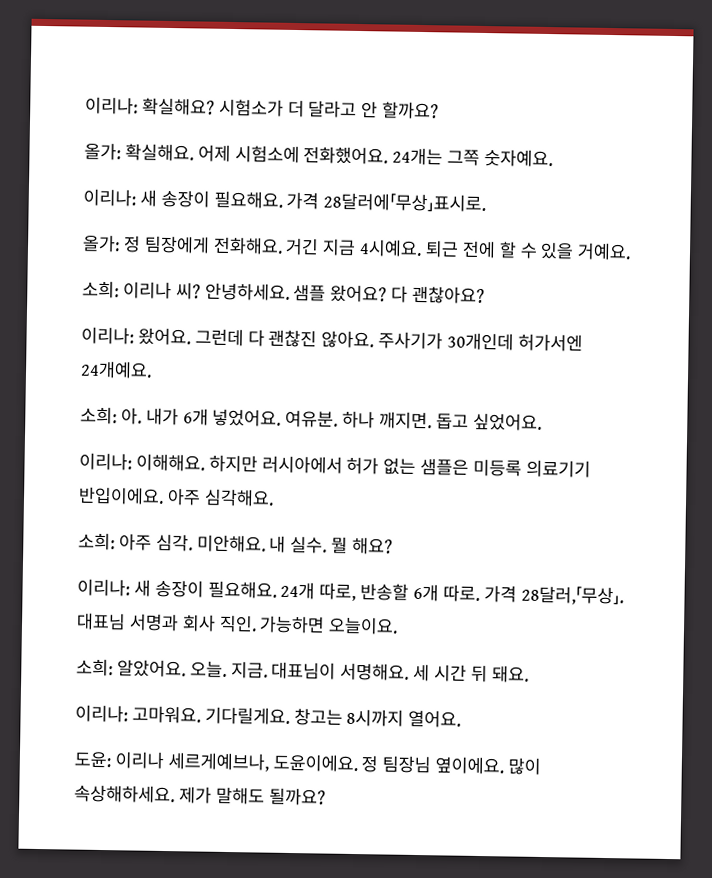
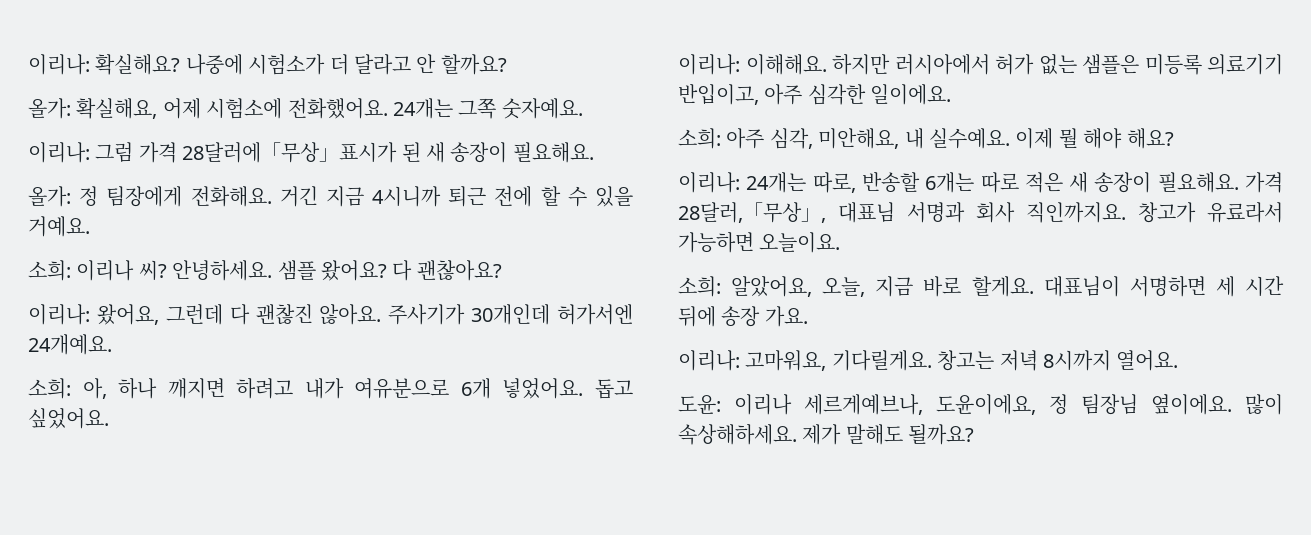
- 시험소가 더 달라고 안 할까요?
+ 나중에 시험소가 더 달라고 안 할까요?
- 올가: 확실해요. 어제 시험소에 전화했어요.
+ 올가: 확실해요, 어제 시험소에 전화했어요.
- 이리나: 새 송장이 필요해요. 가격 28달러에「무상」표시로.
+ 이리나: 그럼 가격 28달러에「무상」표시가 된 새 송장이 필요해요.
- 거긴 지금 4시예요. 퇴근 전에 할 수 있을 거예요.
+ 거긴 지금 4시니까 퇴근 전에 할 수 있을 거예요.
- 이리나: 왔어요. 그런데 다 괜찮진 않아요.
+ 이리나: 왔어요, 그런데 다 괜찮진 않아요.
- 소희: 아. 내가 6개 넣었어요. 여유분. 하나 깨지면.
+ 소희: 아, 하나 깨지면 하려고 내가 여유분으로 6개 넣었어요.
- 하지만 러시아에서 허가 없는 샘플은 미등록 의료기기 반입이에요. 아주 심각해요.
- 소희: 아주 심각. 미안해요. 내 실수. 뭘 해요?
- 이리나: 새 송장이 필요해요. 24개 따로, 반송할 6개 따로.
+ 하지만 러시아에서 허가 없는 샘플은 미등록 의료기기 반입이고, 아주 심각한 일이에요.
+ 소희: 아주 심각, 미안해요, 내 실수예요. 이제 뭘 해야 해요?
+ 이리나: 24개는 따로, 반송할 6개는 따로 적은 새 송장이 필요해요.
- 가격 28달러,「무상」. 대표님 서명과 회사 직인. 가능하면 오늘이요.
+ 가격 28달러,「무상」, 대표님 서명과 회사 직인까지요. 창고가 유료라서 가능하면 오늘이요.
- 소희: 알았어요. 오늘. 지금. 대표님이 서명해요. 세 시간 뒤 돼요.
- 이리나: 고마워요. 기다릴게요.
+ 소희: 알았어요, 오늘, 지금 바로 할게요. 대표님이 서명하면 세 시간 뒤에 송장 가요.
+ 이리나: 고마워요, 기다릴게요.
- 창고는 8시까지 열어요.
+ 창고는 저녁 8시까지 열어요.
- 도윤: 이리나 세르게예브나, 도윤이에요. 정 팀장님 옆이에요.
+ 도윤: 이리나 세르게예브나, 도윤이에요, 정 팀장님 옆이에요.

